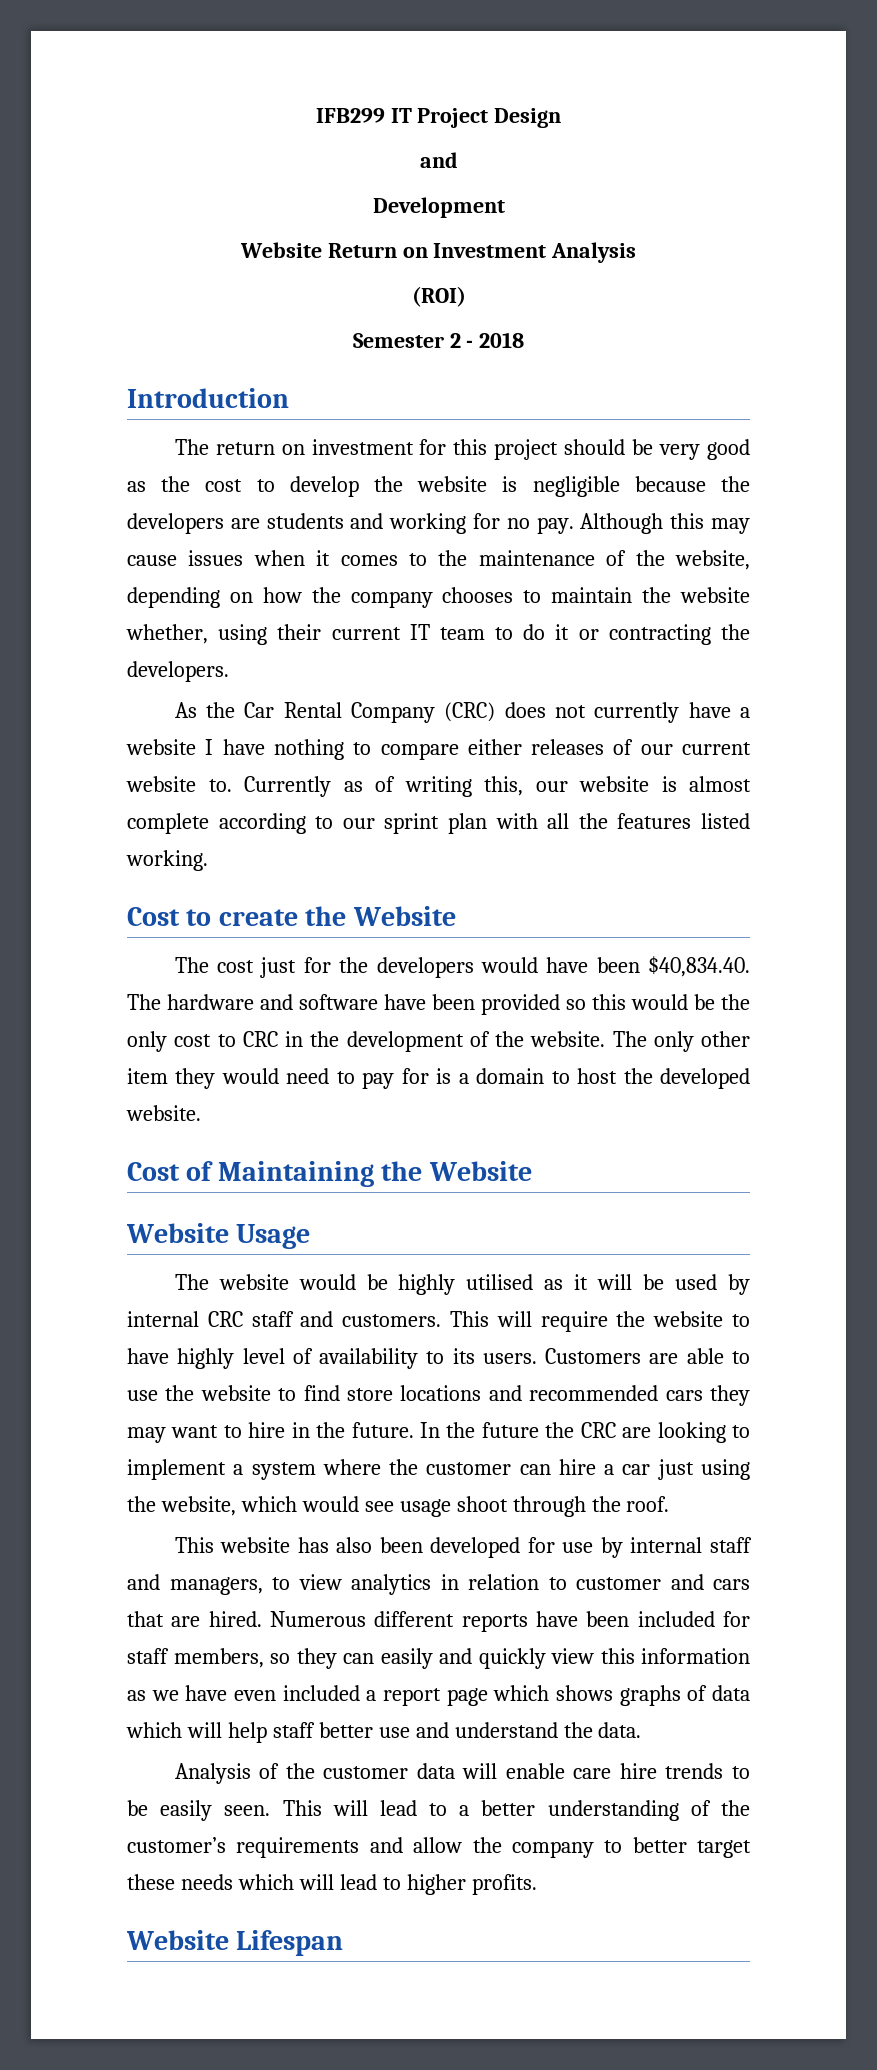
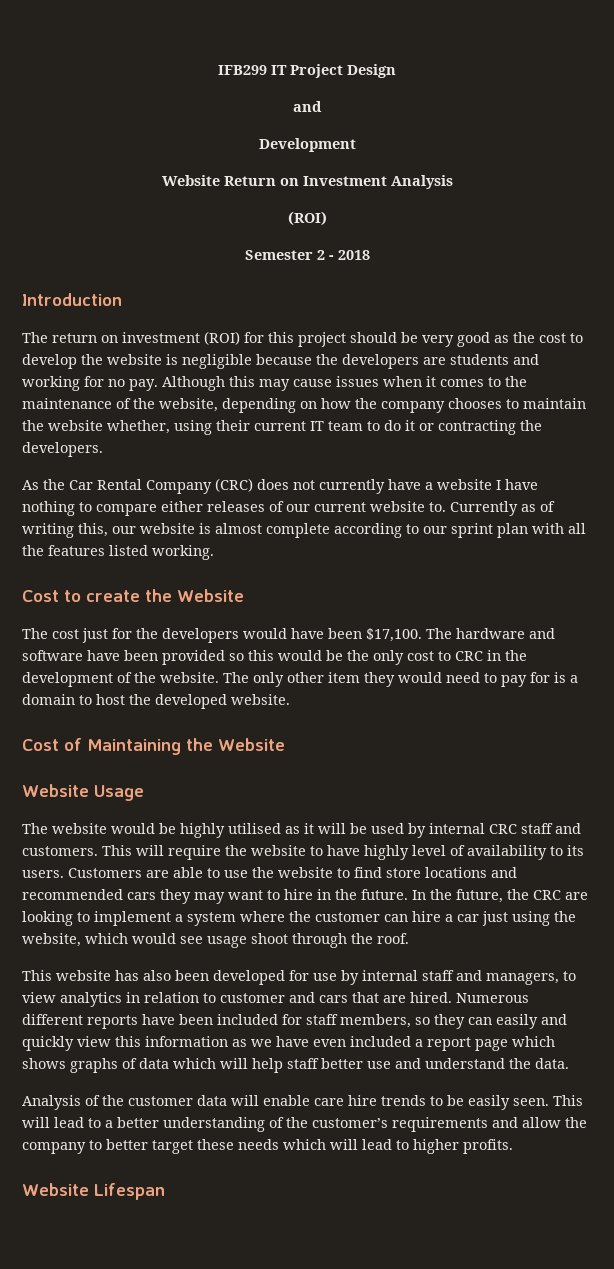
- The return on investment for this project should be very good as the cost to develop the website is negligible because the developers are students and working for no pay.
+ The return on investment (ROI) for this project should be very good as the cost to develop the website is negligible because the developers are students and working for no pay.
- The cost just for the developers would have been $40,834.40. The hardware and software have been provided so this would be the only cost to CRC in the development of the website.
+ The cost just for the developers would have been $17,100. The hardware and software have been provided so this would be the only cost to CRC in the development of the website.
- In the future the CRC are looking to implement a system where the customer can hire a car just using the website, which would see usage shoot through the roof.
+ In the future, the CRC are looking to implement a system where the customer can hire a car just using the website, which would see usage shoot through the roof.

